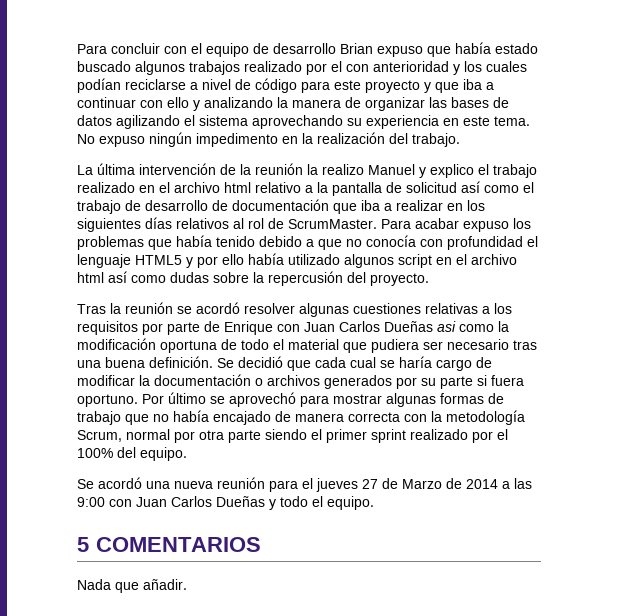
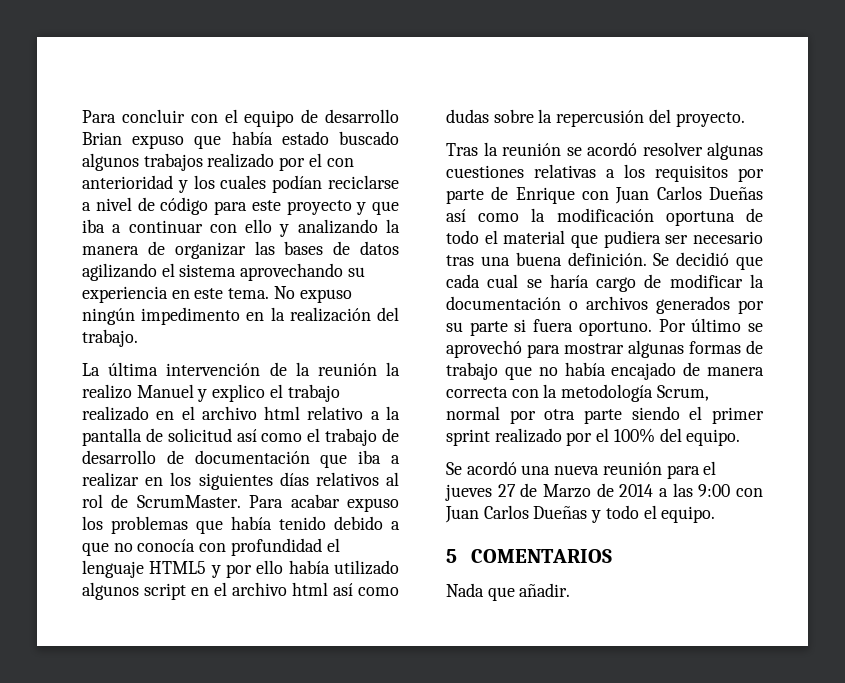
- Tras la reunión se acordó resolver algunas cuestiones relativas a los requisitos por parte de Enrique con Juan Carlos Dueñas asi como la modificación oportuna de todo el material que pudiera ser necesario tras una buena definición.
+ Tras la reunión se acordó resolver algunas cuestiones relativas a los requisitos por parte de Enrique con Juan Carlos Dueñas así como la modificación oportuna de todo el material que pudiera ser necesario tras una buena definición.

